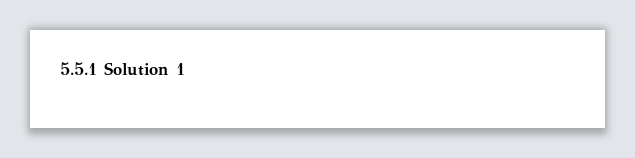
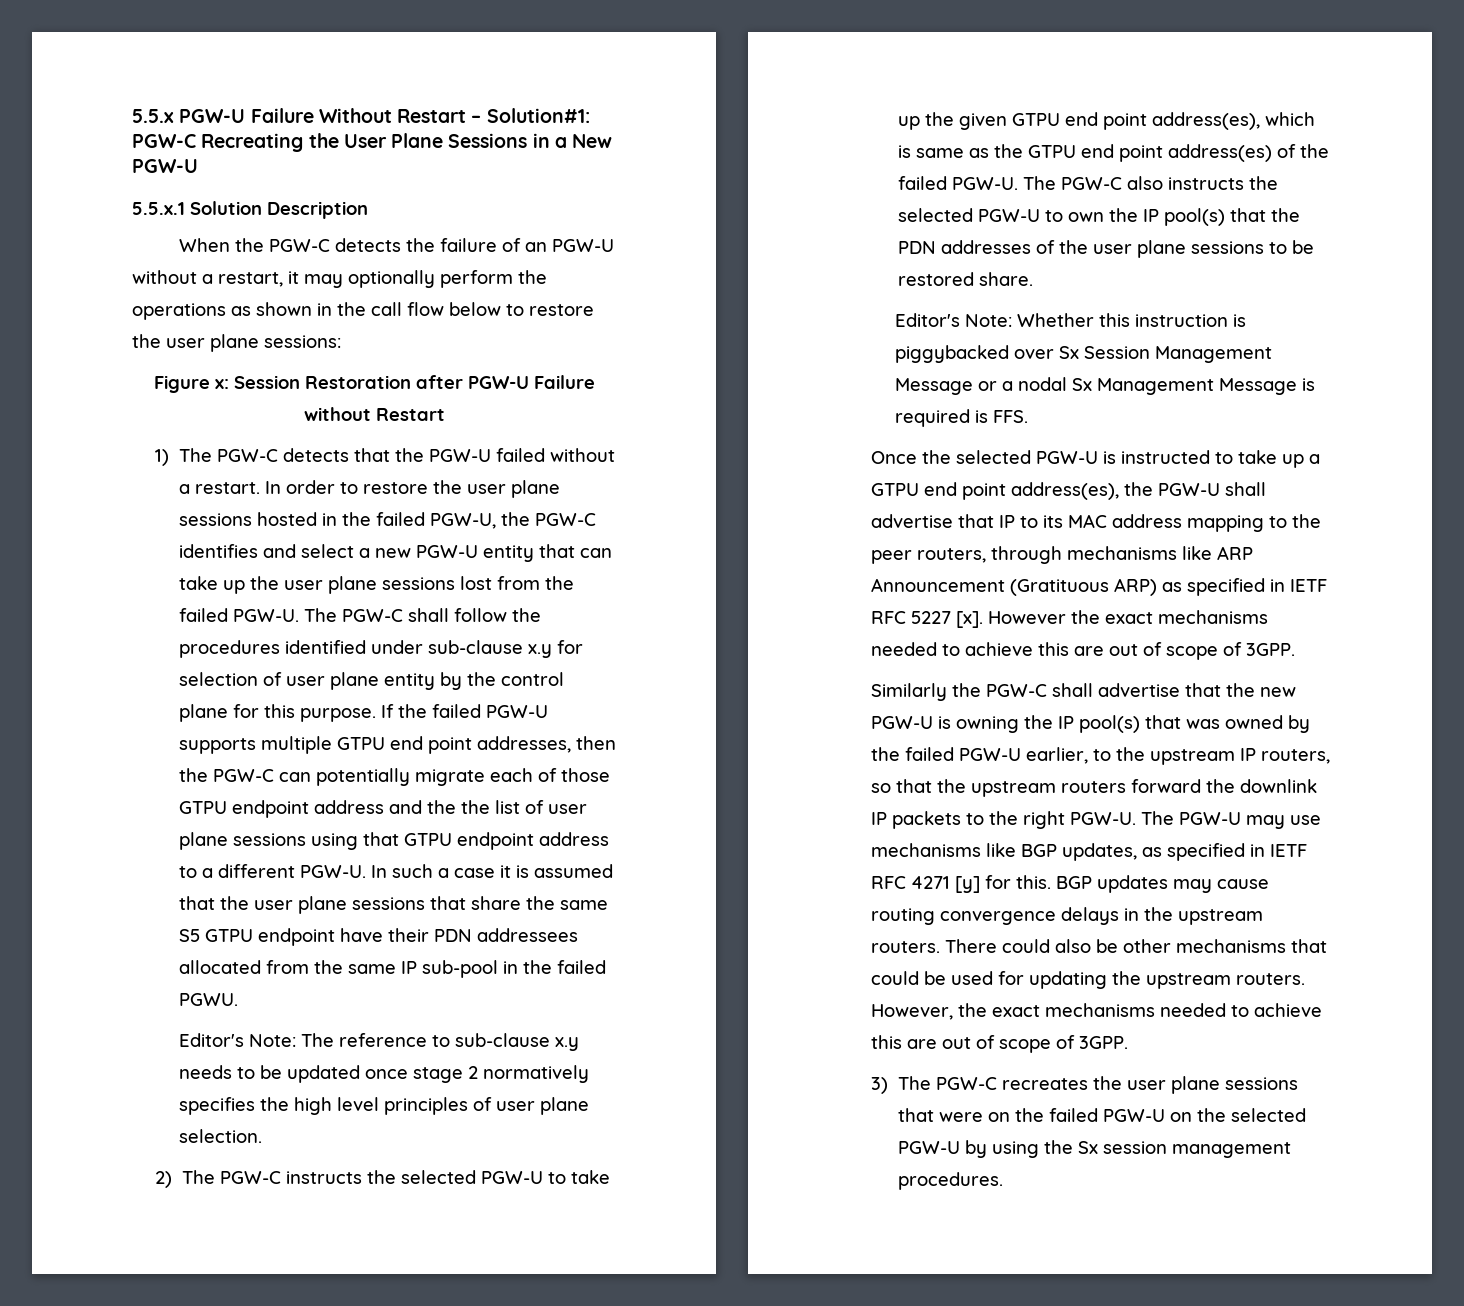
- 5.5.1 Solution 1
+ 5.5.x PGW-U Failure Without Restart – Solution#1: PGW-C Recreating the User Plane Sessions in a New PGW-U
+ 5.5.x.1 Solution Description
+ When the PGW-C detects the failure of an PGW-U without a restart, it may optionally perform the operations as shown in the call flow below to restore the user plane sessions:
+ Figure x: Session Restoration after PGW-U Failure without Restart
+ 1) The PGW-C detects that the PGW-U failed without a restart. In order to restore the user plane sessions hosted in the failed PGW-U, the PGW-C identifies and select a new PGW-U entity that can take up the user plane sessions lost from the failed PGW-U. The PGW-C shall follow the procedures identified under sub-clause x.y for selection of user plane entity by the control plane for this purpose. If the failed PGW-U supports multiple GTPU end point addresses, then the PGW-C can potentially migrate each of those GTPU endpoint address and the the list of user plane sessions using that GTPU endpoint address to a different PGW-U. In such a case it is assumed that the user plane sessions that share the same S5 GTPU endpoint have their PDN addressees allocated from the same IP sub-pool in the failed PGWU.
+ Editor's Note: The reference to sub-clause x.y needs to be updated once stage 2 normatively specifies the high level principles of user plane selection.
+ 2) The PGW-C instructs the selected PGW-U to take up the given GTPU end point address(es), which is same as the GTPU end point address(es) of the failed PGW-U. The PGW-C also instructs the selected PGW-U to own the IP pool(s) that the PDN addresses of the user plane sessions to be restored share.
+ Editor's Note: Whether this instruction is piggybacked over Sx Session Management Message or a nodal Sx Management Message is required is FFS.
+ Once the selected PGW-U is instructed to take up a GTPU end point address(es), the PGW-U shall advertise that IP to its MAC address mapping to the peer routers, through mechanisms like ARP Announcement (Gratituous ARP) as specified in IETF RFC 5227 [x]. However the exact mechanisms needed to achieve this are out of scope of 3GPP.
+ Similarly the PGW-C shall advertise that the new PGW-U is owning the IP pool(s) that was owned by the failed PGW-U earlier, to the upstream IP routers, so that the upstream routers forward the downlink IP packets to the right PGW-U. The PGW-U may use mechanisms like BGP updates, as specified in IETF RFC 4271 [y] for this. BGP updates may cause routing convergence delays in the upstream routers. There could also be other mechanisms that could be used for updating the upstream routers. However, the exact mechanisms needed to achieve this are out of scope of 3GPP.
+ 3) The PGW-C recreates the user plane sessions that were on the failed PGW-U on the selected PGW-U by using the Sx session management procedures.

